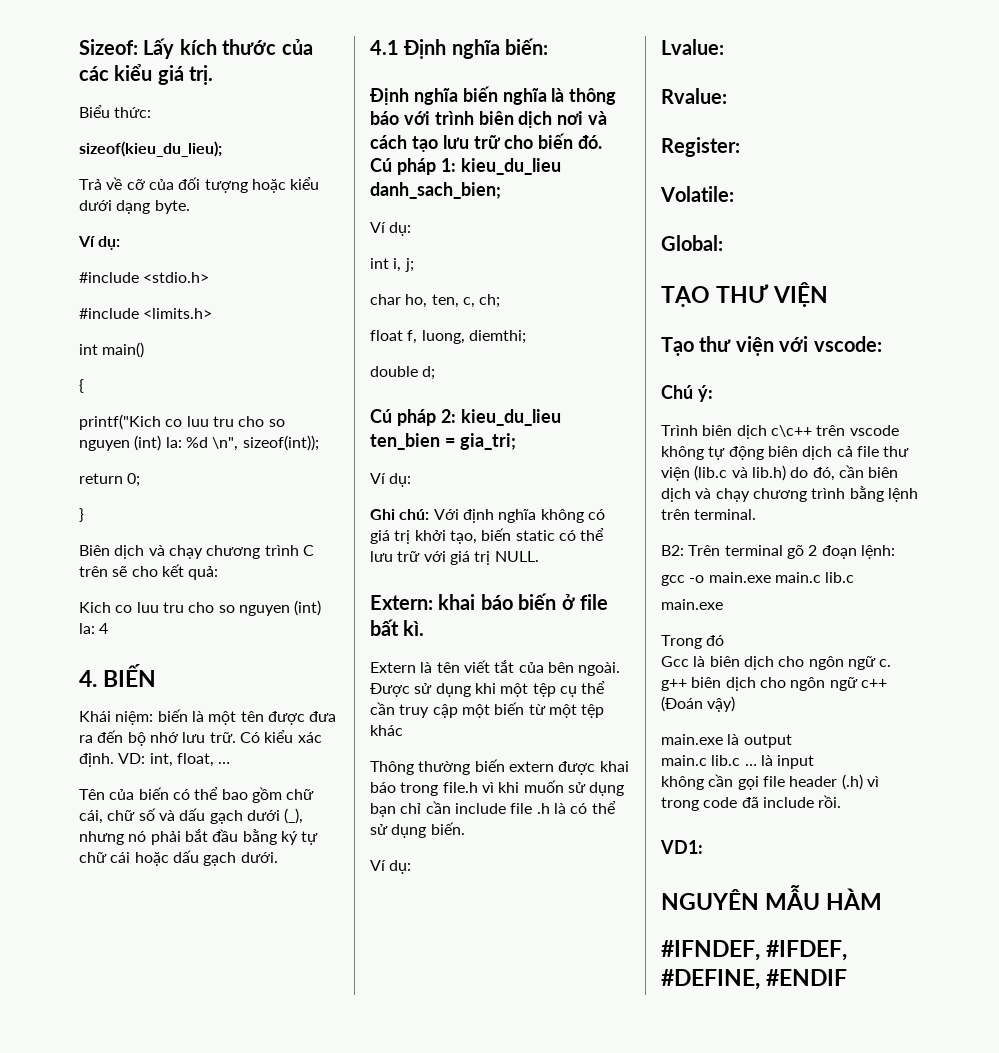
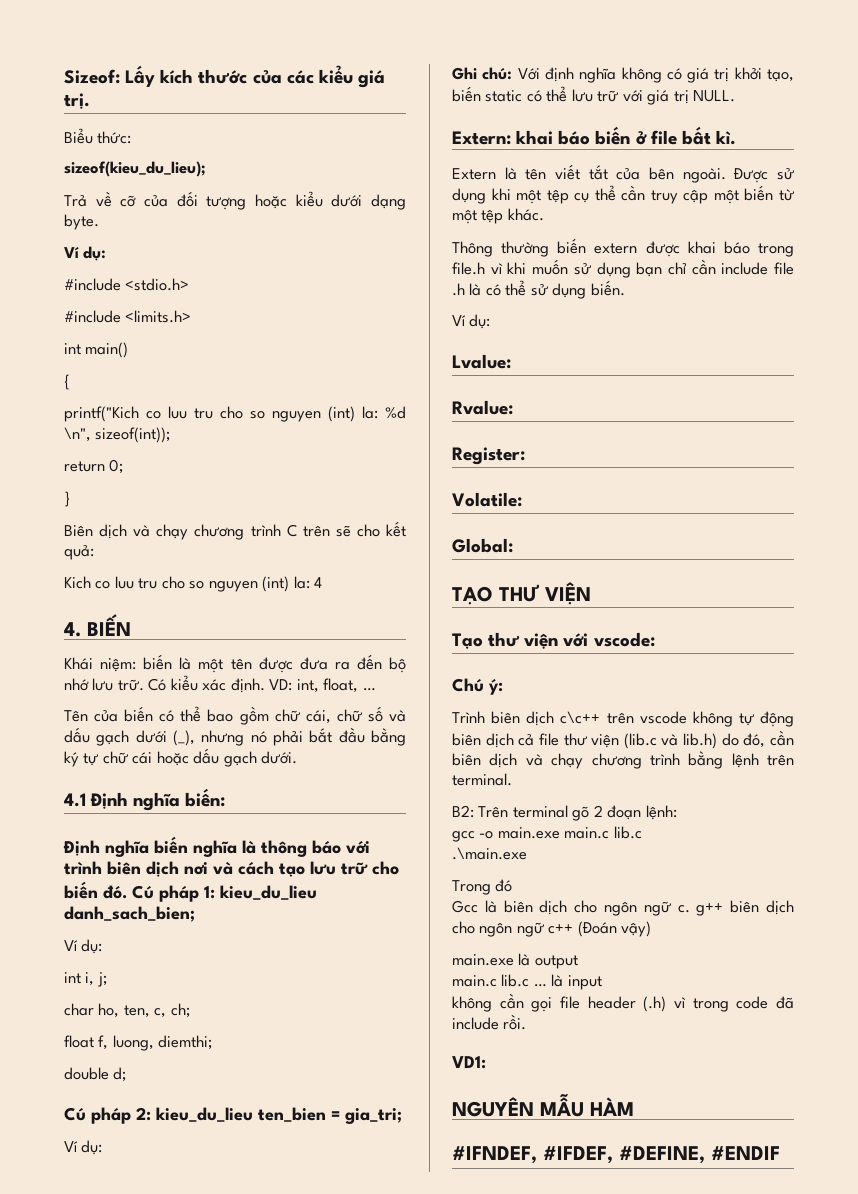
- Được sử dụng khi một tệp cụ thể cần truy cập một biến từ một tệp khác
+ Được sử dụng khi một tệp cụ thể cần truy cập một biến từ một tệp khác.
  gcc -o main.exe main.c lib.c
- main.exe
+ .\main.exe

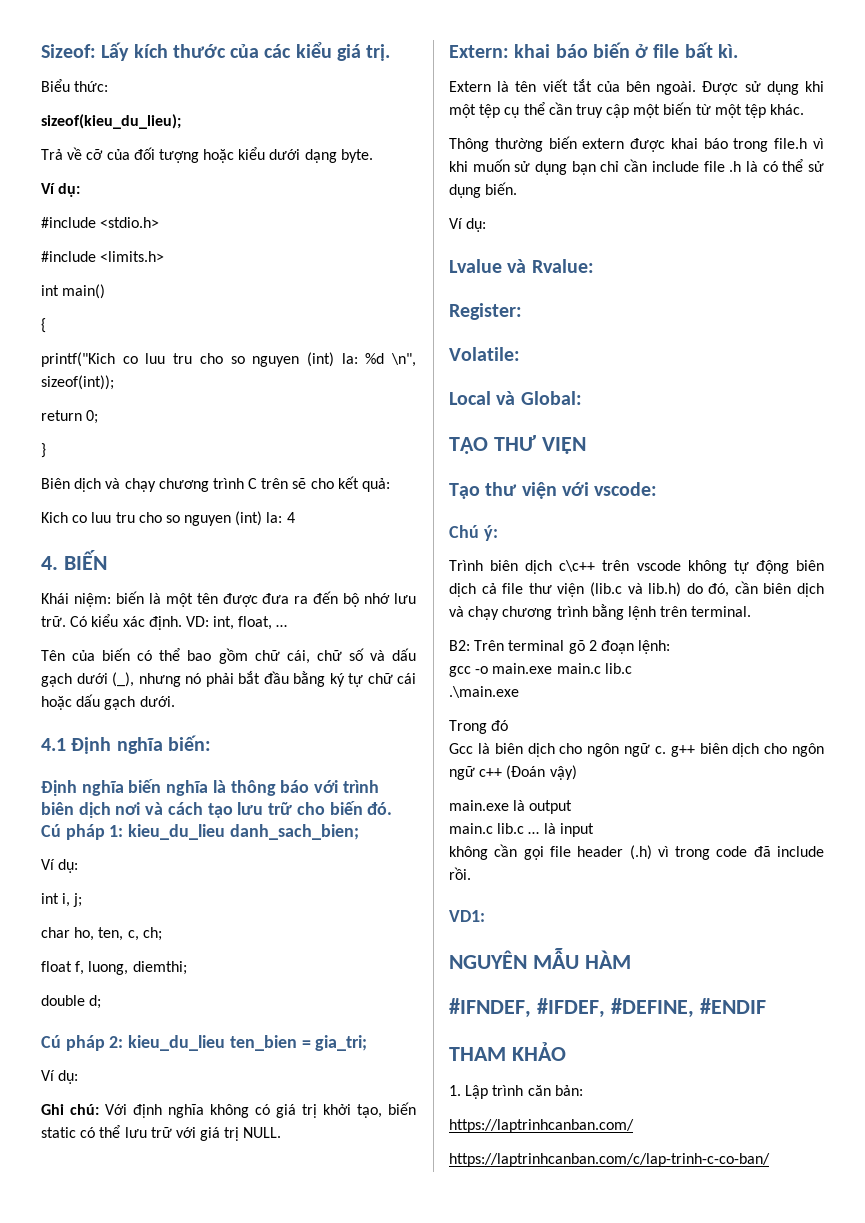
- Lvalue:
- Rvalue:
+ Lvalue và Rvalue:
- Global:
+ Local và Global:
+ THAM KHẢO
+ 1. Lập trình căn bản:
+ https://laptrinhcanban.com/
+ https://laptrinhcanban.com/c/lap-trinh-c-co-ban/

